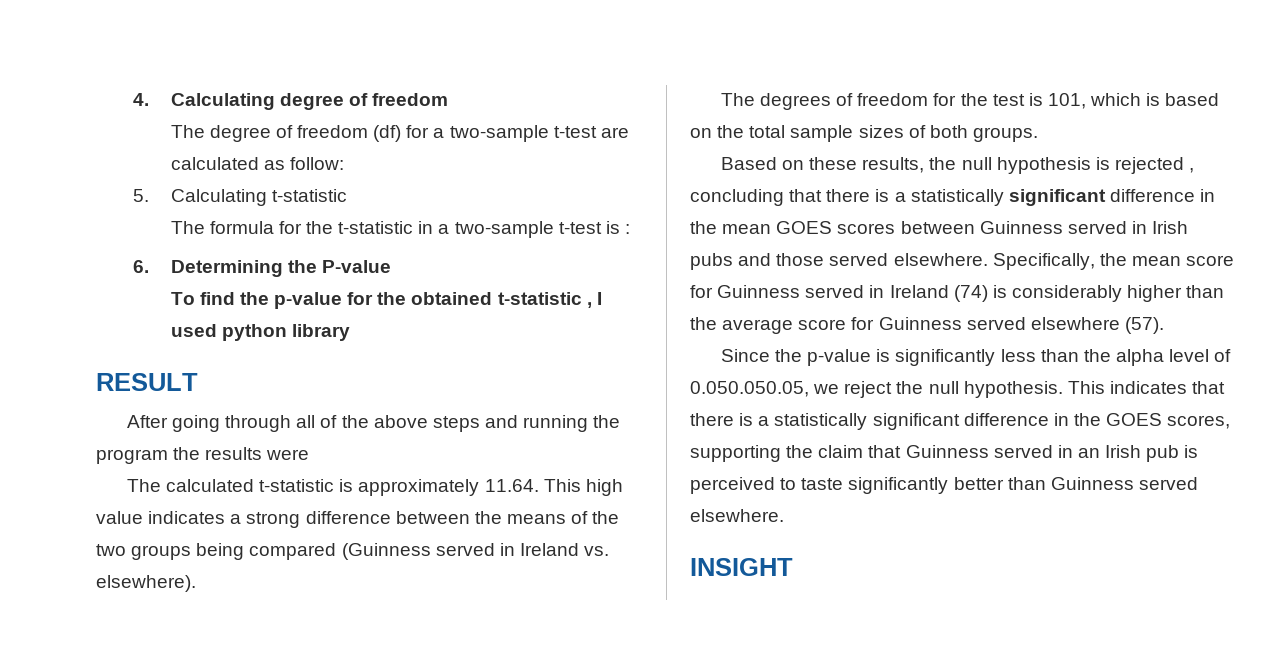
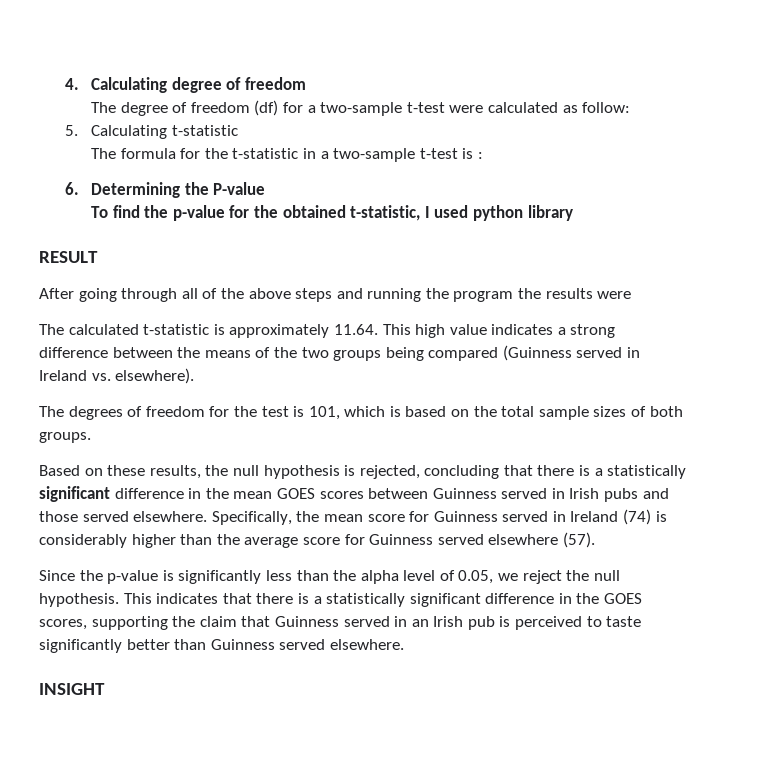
- The degree of freedom (df) for a two-sample t-test are calculated as follow:
+ The degree of freedom (df) for a two-sample t-test were calculated as follow:
- To find the p-value for the obtained t-statistic , I used python library
+ To find the p-value for the obtained t-statistic, I used python library
- Based on these results, the null hypothesis is rejected , concluding that there is a statistically significant difference in the mean GOES scores between Guinness served in Irish pubs and those served elsewhere.
+ Based on these results, the null hypothesis is rejected, concluding that there is a statistically significant difference in the mean GOES scores between Guinness served in Irish pubs and those served elsewhere.
- Since the p-value is significantly less than the alpha level of 0.050.050.05, we reject the null hypothesis.
+ Since the p-value is significantly less than the alpha level of 0.05, we reject the null hypothesis.

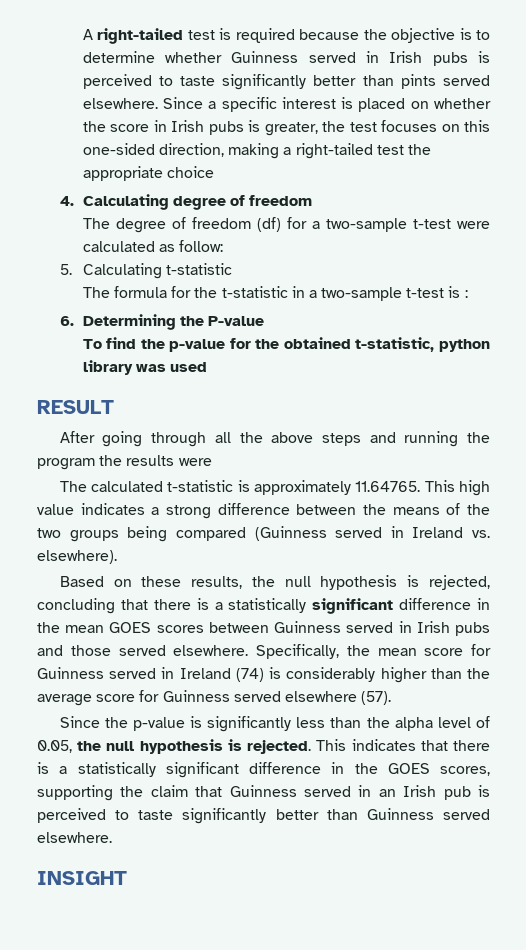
+ A right-tailed test is required because the objective is to determine whether Guinness served in Irish pubs is perceived to taste significantly better than pints served elsewhere. Since a specific interest is placed on whether the score in Irish pubs is greater, the test focuses on this one-sided direction, making a right-tailed test the appropriate choice
- To find the p-value for the obtained t-statistic, I used python library
+ To find the p-value for the obtained t-statistic, python library was used
- After going through all of the above steps and running the program the results were
+ After going through all the above steps and running the program the results were
- The calculated t-statistic is approximately 11.64. This high value indicates a strong difference between the means of the two groups being compared (Guinness served in Ireland vs. elsewhere).
+ The calculated t-statistic is approximately 11.64765. This high value indicates a strong difference between the means of the two groups being compared (Guinness served in Ireland vs. elsewhere).
- The degrees of freedom for the test is 101, which is based on the total sample sizes of both groups.
- Since the p-value is significantly less than the alpha level of 0.05, we reject the null hypothesis.
+ Since the p-value is significantly less than the alpha level of 0.05, the null hypothesis is rejected.

